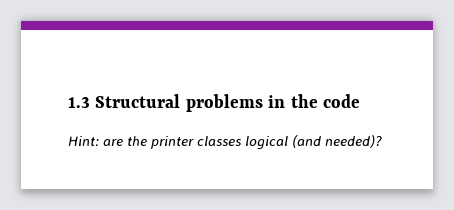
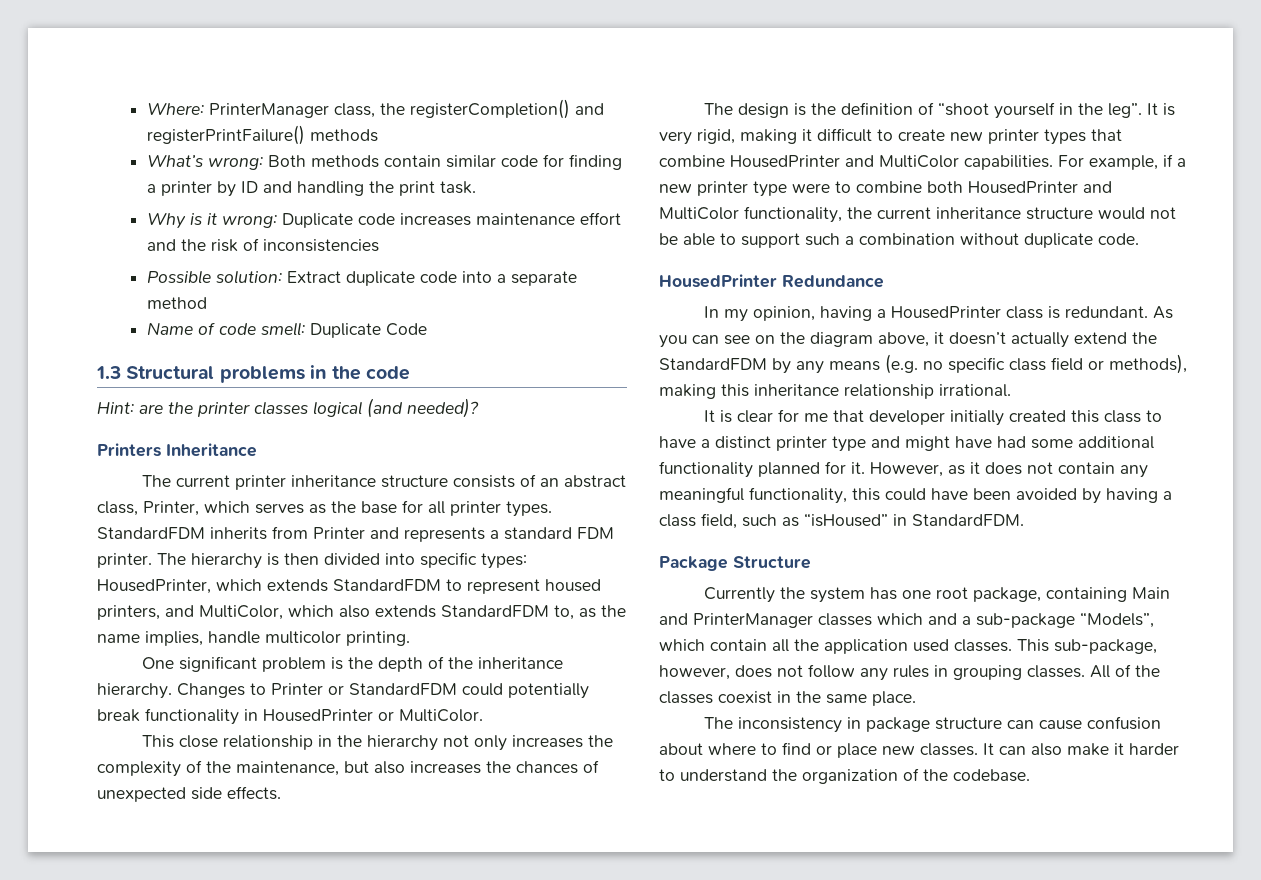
+ Where: PrinterManager class, the registerCompletion() and registerPrintFailure() methods
+ What’s wrong: Both methods contain similar code for finding a printer by ID and handling the print task.
+ Why is it wrong: Duplicate code increases maintenance effort and the risk of inconsistencies
+ Possible solution: Extract duplicate code into a separate method
+ Name of code smell: Duplicate Code
+ Printers Inheritance
+ The current printer inheritance structure consists of an abstract class, Printer, which serves as the base for all printer types. StandardFDM inherits from Printer and represents a standard FDM printer. The hierarchy is then divided into specific types: HousedPrinter, which extends StandardFDM to represent housed printers, and MultiColor, which also extends StandardFDM to, as the name implies, handle multicolor printing.
+ One significant problem is the depth of the inheritance hierarchy. Changes to Printer or StandardFDM could potentially break functionality in HousedPrinter or MultiColor.
+ This close relationship in the hierarchy not only increases the complexity of the maintenance, but also increases the chances of unexpected side effects.
+ The design is the definition of “shoot yourself in the leg”. It is very rigid, making it difficult to create new printer types that combine HousedPrinter and MultiColor capabilities. For example, if a new printer type were to combine both HousedPrinter and MultiColor functionality, the current inheritance structure would not be able to support such a combination without duplicate code.
+ HousedPrinter Redundance
+ In my opinion, having a HousedPrinter class is redundant. As you can see on the diagram above, it doesn’t actually extend the StandardFDM by any means (e.g. no specific class field or methods), making this inheritance relationship irrational.
+ It is clear for me that developer initially created this class to have a distinct printer type and might have had some additional functionality planned for it. However, as it does not contain any meaningful functionality, this could have been avoided by having a class field, such as “isHoused” in StandardFDM.
+ Package Structure
+ Currently the system has one root package, containing Main and PrinterManager classes which and a sub-package “Models”, which contain all the application used classes. This sub-package, however, does not follow any rules in grouping classes. All of the classes coexist in the same place.
+ The inconsistency in package structure can cause confusion about where to find or place new classes. It can also make it harder to understand the organization of the codebase.

